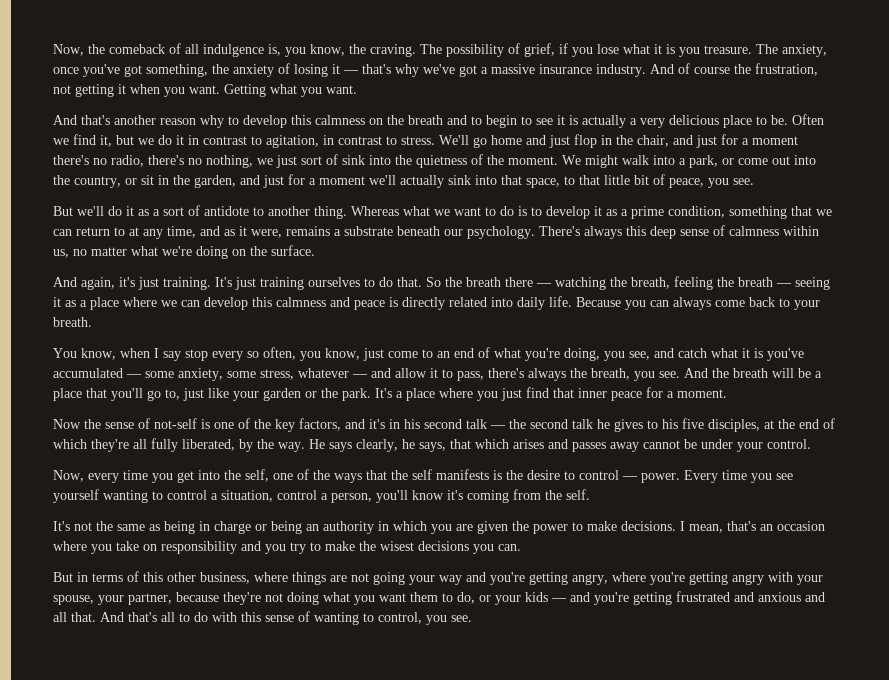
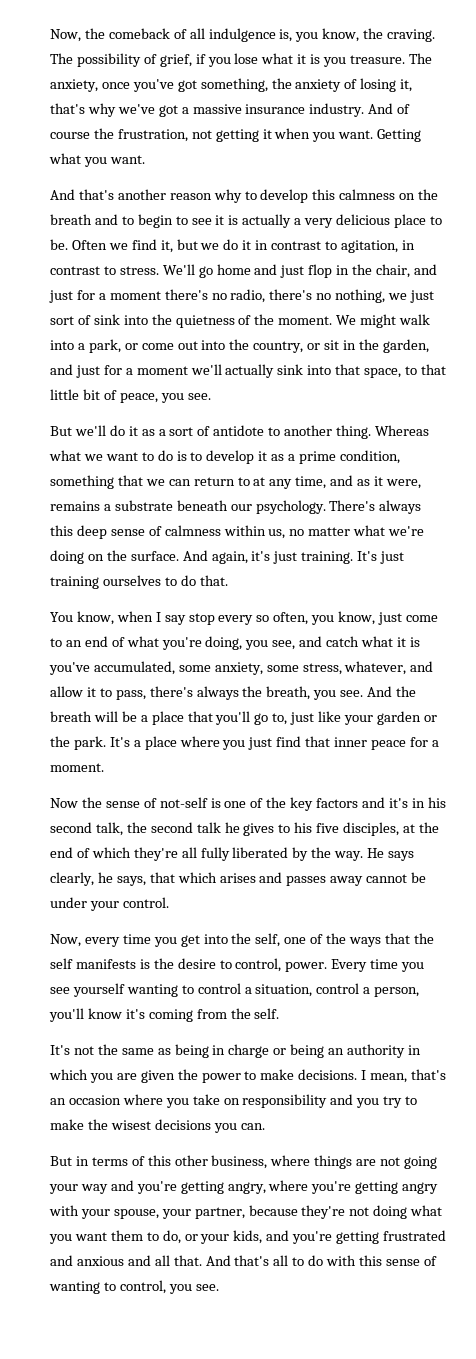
- The anxiety, once you've got something, the anxiety of losing it — that's why we've got a massive insurance industry.
+ The anxiety, once you've got something, the anxiety of losing it, that's why we've got a massive insurance industry.
- There's always this deep sense of calmness within us, no matter what we're doing on the surface.
- And again, it's just training.
+ There's always this deep sense of calmness within us, no matter what we're doing on the surface. And again, it's just training.
- So the breath there — watching the breath, feeling the breath — seeing it as a place where we can develop this calmness and peace is directly related into daily life. Because you can always come back to your breath.
- You know, when I say stop every so often, you know, just come to an end of what you're doing, you see, and catch what it is you've accumulated — some anxiety, some stress, whatever — and allow it to pass, there's always the breath, you see.
+ You know, when I say stop every so often, you know, just come to an end of what you're doing, you see, and catch what it is you've accumulated, some anxiety, some stress, whatever, and allow it to pass, there's always the breath, you see.
- Now the sense of not-self is one of the key factors, and it's in his second talk — the second talk he gives to his five disciples, at the end of which they're all fully liberated, by the way.
+ Now the sense of not-self is one of the key factors and it's in his second talk, the second talk he gives to his five disciples, at the end of which they're all fully liberated by the way.
- Now, every time you get into the self, one of the ways that the self manifests is the desire to control — power.
+ Now, every time you get into the self, one of the ways that the self manifests is the desire to control, power.
- But in terms of this other business, where things are not going your way and you're getting angry, where you're getting angry with your spouse, your partner, because they're not doing what you want them to do, or your kids — and you're getting frustrated and anxious and all that.
+ But in terms of this other business, where things are not going your way and you're getting angry, where you're getting angry with your spouse, your partner, because they're not doing what you want them to do, or your kids, and you're getting frustrated and anxious and all that.

